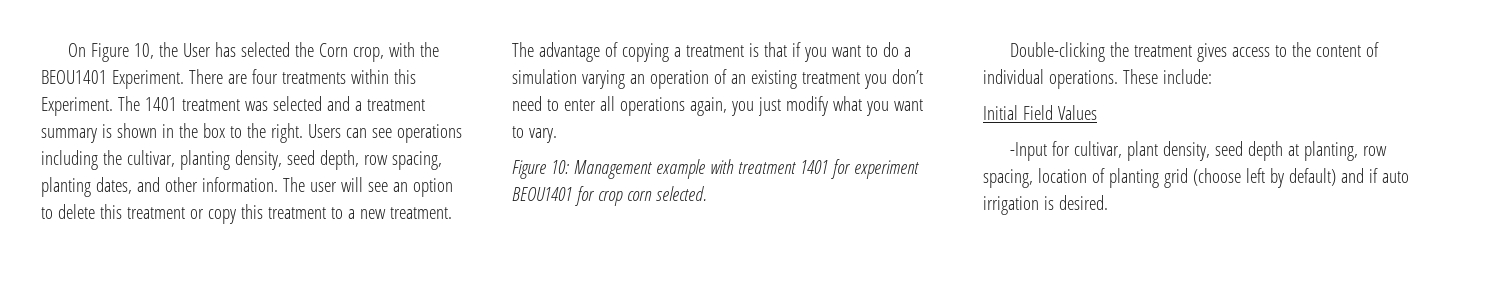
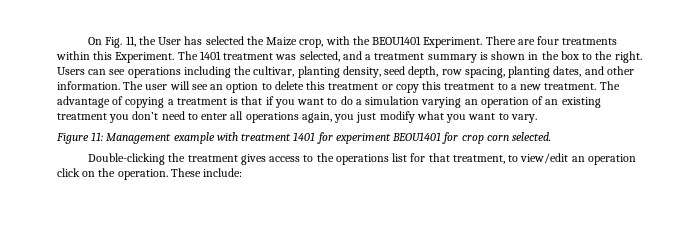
- On Figure 10, the User has selected the Corn crop, with the BEOU1401 Experiment.
+ On Fig. 11, the User has selected the Maize crop, with the BEOU1401 Experiment.
- The 1401 treatment was selected and a treatment summary is shown in the box to the right.
+ The 1401 treatment was selected, and a treatment summary is shown in the box to the right.
- Figure 10: Management example with treatment 1401 for experiment BEOU1401 for crop corn selected.
+ Figure 11: Management example with treatment 1401 for experiment BEOU1401 for crop corn selected.
- Double-clicking the treatment gives access to the content of individual operations. These include:
- Initial Field Values
- -Input for cultivar, plant density, seed depth at planting, row spacing, location of planting grid (choose left by default) and if auto irrigation is desired.
+ Double-clicking the treatment gives access to the operations list for that treatment, to view/edit an operation click on the operation. These include:

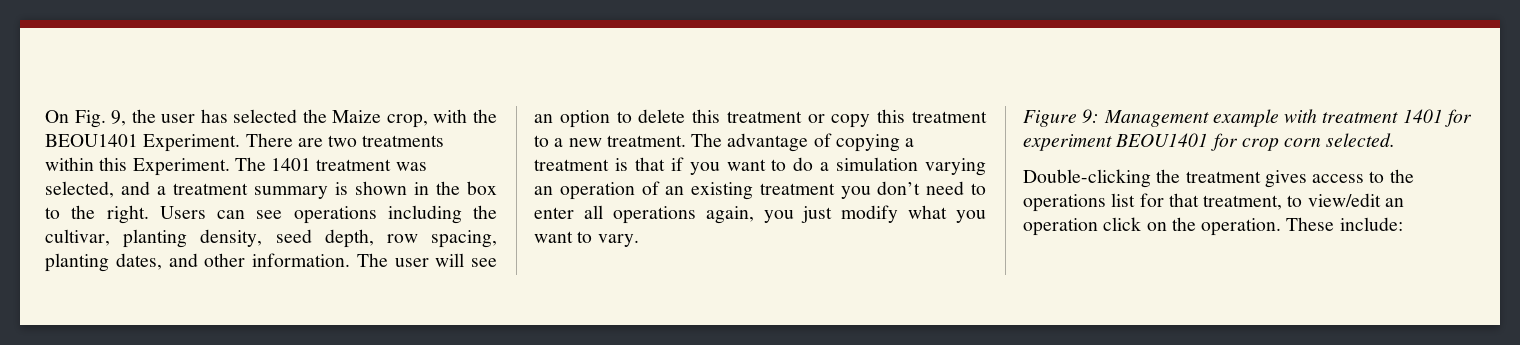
- On Fig. 11, the User has selected the Maize crop, with the BEOU1401 Experiment.
+ On Fig. 9, the user has selected the Maize crop, with the BEOU1401 Experiment.
- There are four treatments within this Experiment.
+ There are two treatments within this Experiment.
- Figure 11: Management example with treatment 1401 for experiment BEOU1401 for crop corn selected.
+ Figure 9: Management example with treatment 1401 for experiment BEOU1401 for crop corn selected.

